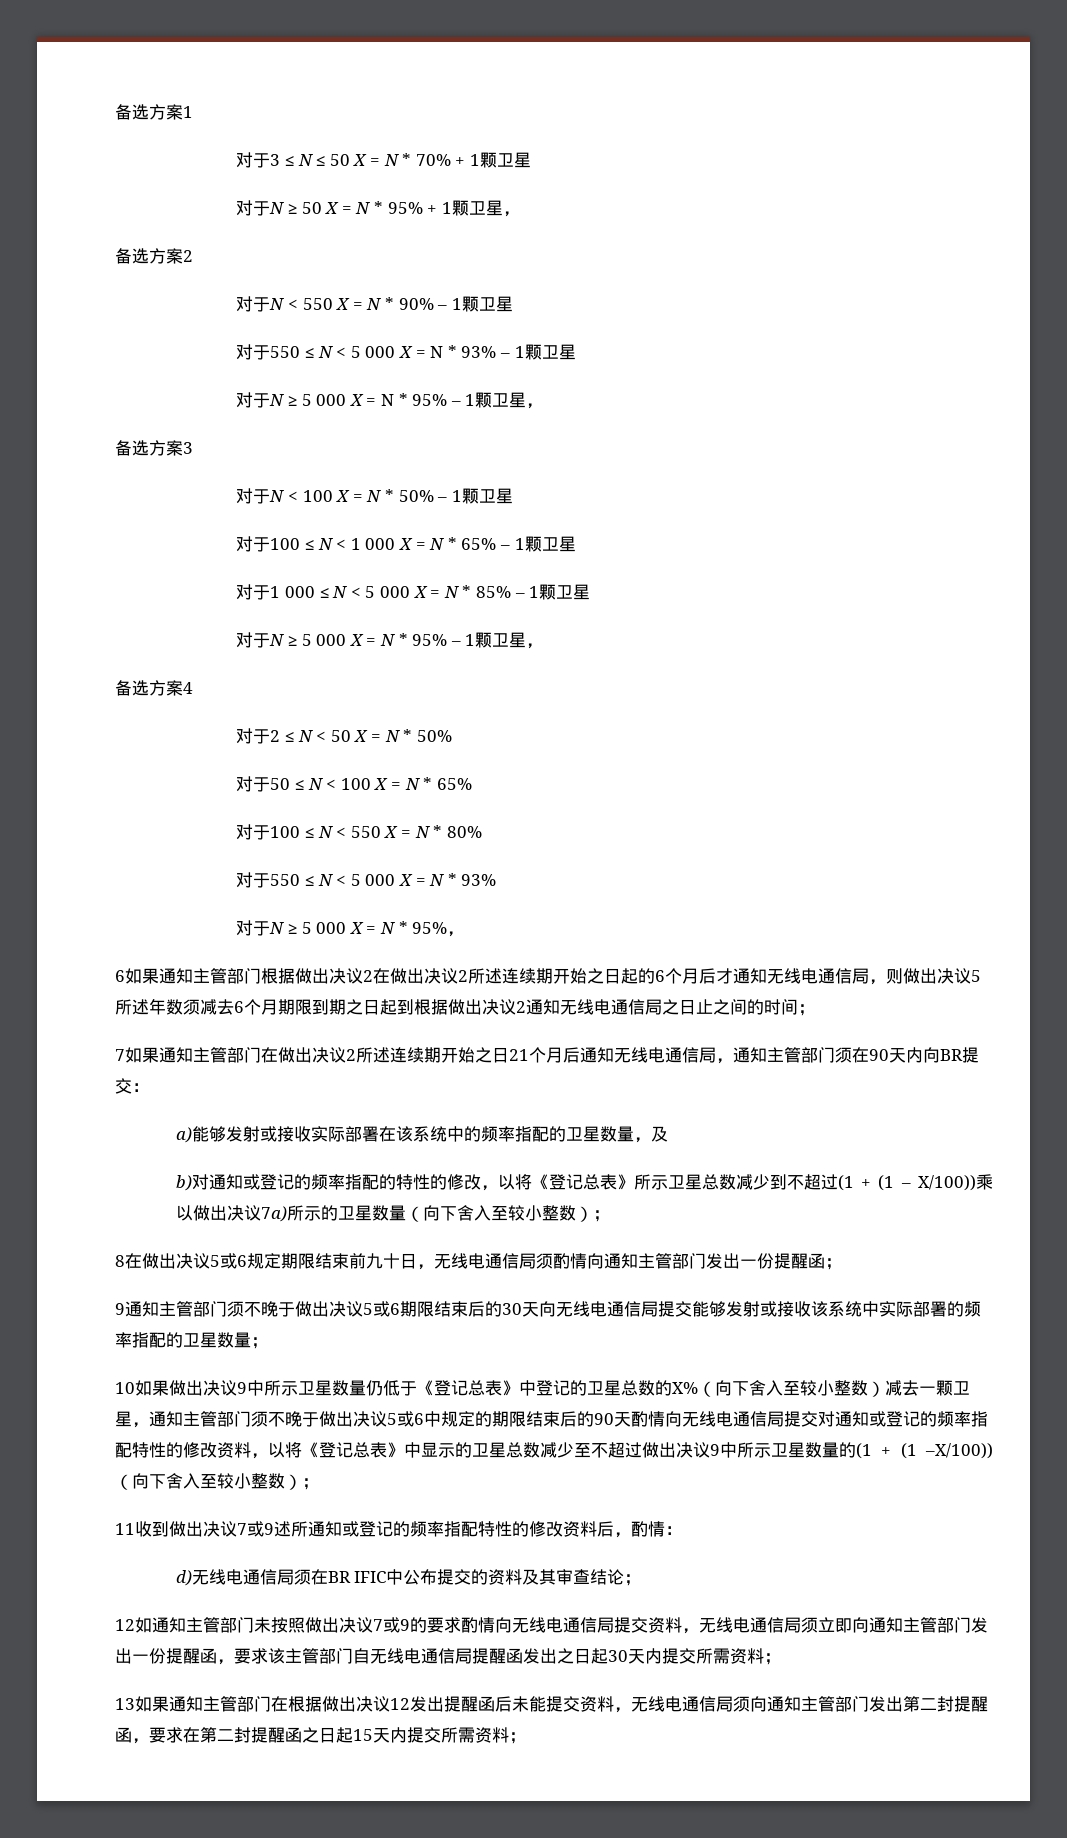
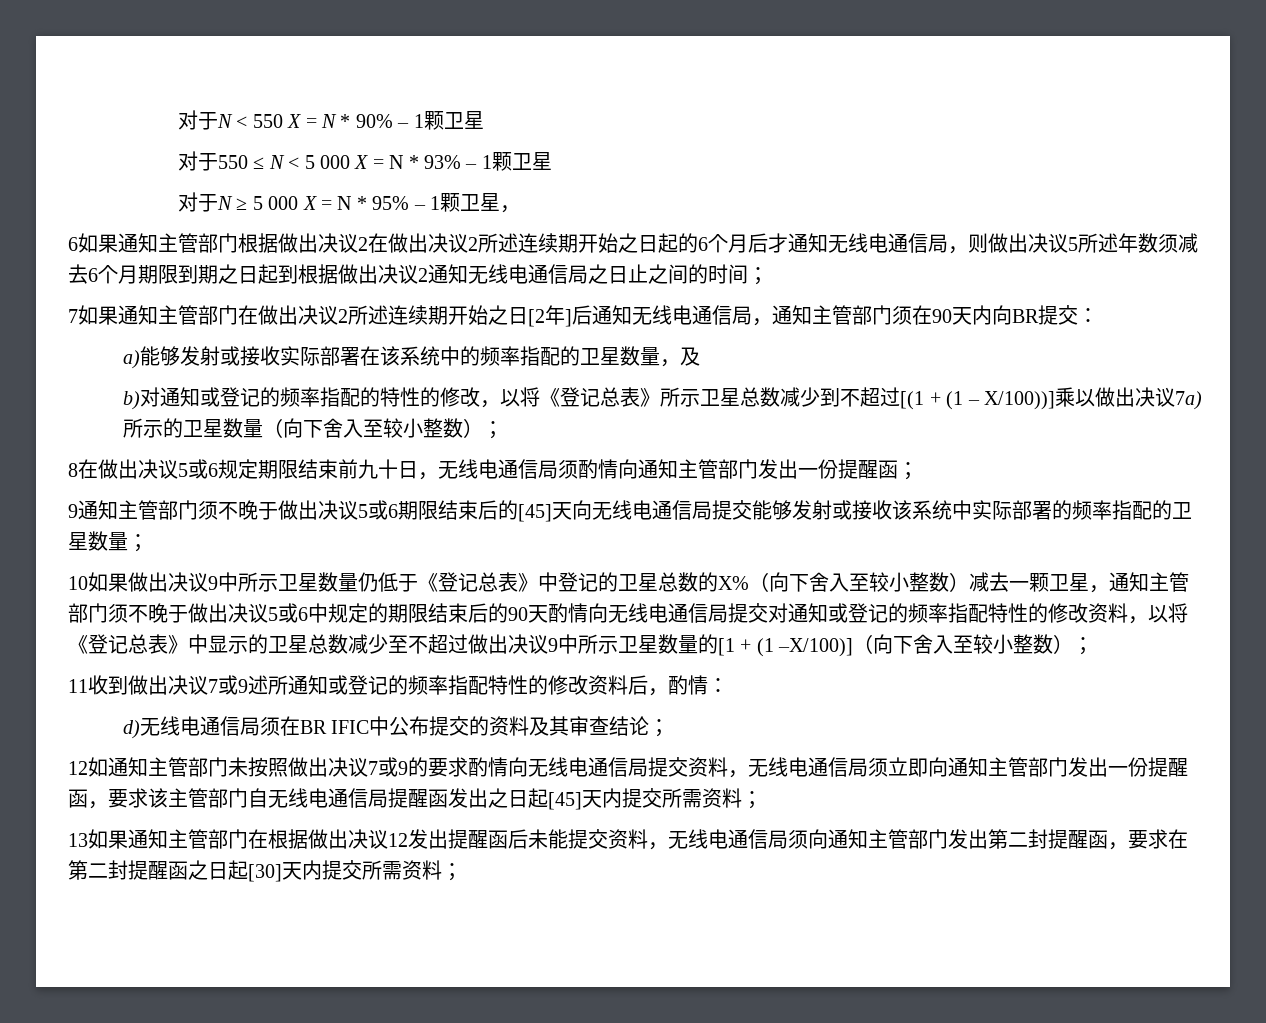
- 备选方案1
- 对于3 ≤ N ≤ 50 X = N * 70% + 1颗卫星
- 对于N ≥ 50 X = N * 95% + 1颗卫星，
- 备选方案2
- 备选方案3
- 对于N < 100 X = N * 50% – 1颗卫星
- 对于100 ≤ N < 1 000 X = N * 65% – 1颗卫星
- 对于1 000 ≤ N < 5 000 X = N * 85% – 1颗卫星
- 对于N ≥ 5 000 X = N * 95% – 1颗卫星，
- 备选方案4
- 对于2 ≤ N < 50 X = N * 50%
- 对于50 ≤ N < 100 X = N * 65%
- 对于100 ≤ N < 550 X = N * 80%
- 对于550 ≤ N < 5 000 X = N * 93%
- 对于N ≥ 5 000 X = N * 95%，
- 7如果通知主管部门在做出决议2所述连续期开始之日21个月后通知无线电通信局，通知主管部门须在90天内向BR提交：
+ 7如果通知主管部门在做出决议2所述连续期开始之日[2年]后通知无线电通信局，通知主管部门须在90天内向BR提交：
- b)对通知或登记的频率指配的特性的修改，以将《登记总表》所示卫星总数减少到不超过(1 + (1 – X/100))乘以做出决议7a)所示的卫星数量（向下舍入至较小整数）；
+ b)对通知或登记的频率指配的特性的修改，以将《登记总表》所示卫星总数减少到不超过[(1 + (1 – X/100))]乘以做出决议7a)所示的卫星数量（向下舍入至较小整数）；
- 9通知主管部门须不晚于做出决议5或6期限结束后的30天向无线电通信局提交能够发射或接收该系统中实际部署的频率指配的卫星数量；
+ 9通知主管部门须不晚于做出决议5或6期限结束后的[45]天向无线电通信局提交能够发射或接收该系统中实际部署的频率指配的卫星数量；
- 10如果做出决议9中所示卫星数量仍低于《登记总表》中登记的卫星总数的X%（向下舍入至较小整数）减去一颗卫星，通知主管部门须不晚于做出决议5或6中规定的期限结束后的90天酌情向无线电通信局提交对通知或登记的频率指配特性的修改资料，以将《登记总表》中显示的卫星总数减少至不超过做出决议9中所示卫星数量的(1 + (1 –X/100))（向下舍入至较小整数）；
+ 10如果做出决议9中所示卫星数量仍低于《登记总表》中登记的卫星总数的X%（向下舍入至较小整数）减去一颗卫星，通知主管部门须不晚于做出决议5或6中规定的期限结束后的90天酌情向无线电通信局提交对通知或登记的频率指配特性的修改资料，以将《登记总表》中显示的卫星总数减少至不超过做出决议9中所示卫星数量的[1 + (1 –X/100)]（向下舍入至较小整数）；
- 12如通知主管部门未按照做出决议7或9的要求酌情向无线电通信局提交资料，无线电通信局须立即向通知主管部门发出一份提醒函，要求该主管部门自无线电通信局提醒函发出之日起30天内提交所需资料；
+ 12如通知主管部门未按照做出决议7或9的要求酌情向无线电通信局提交资料，无线电通信局须立即向通知主管部门发出一份提醒函，要求该主管部门自无线电通信局提醒函发出之日起[45]天内提交所需资料；
- 13如果通知主管部门在根据做出决议12发出提醒函后未能提交资料，无线电通信局须向通知主管部门发出第二封提醒函，要求在第二封提醒函之日起15天内提交所需资料；
+ 13如果通知主管部门在根据做出决议12发出提醒函后未能提交资料，无线电通信局须向通知主管部门发出第二封提醒函，要求在第二封提醒函之日起[30]天内提交所需资料；

